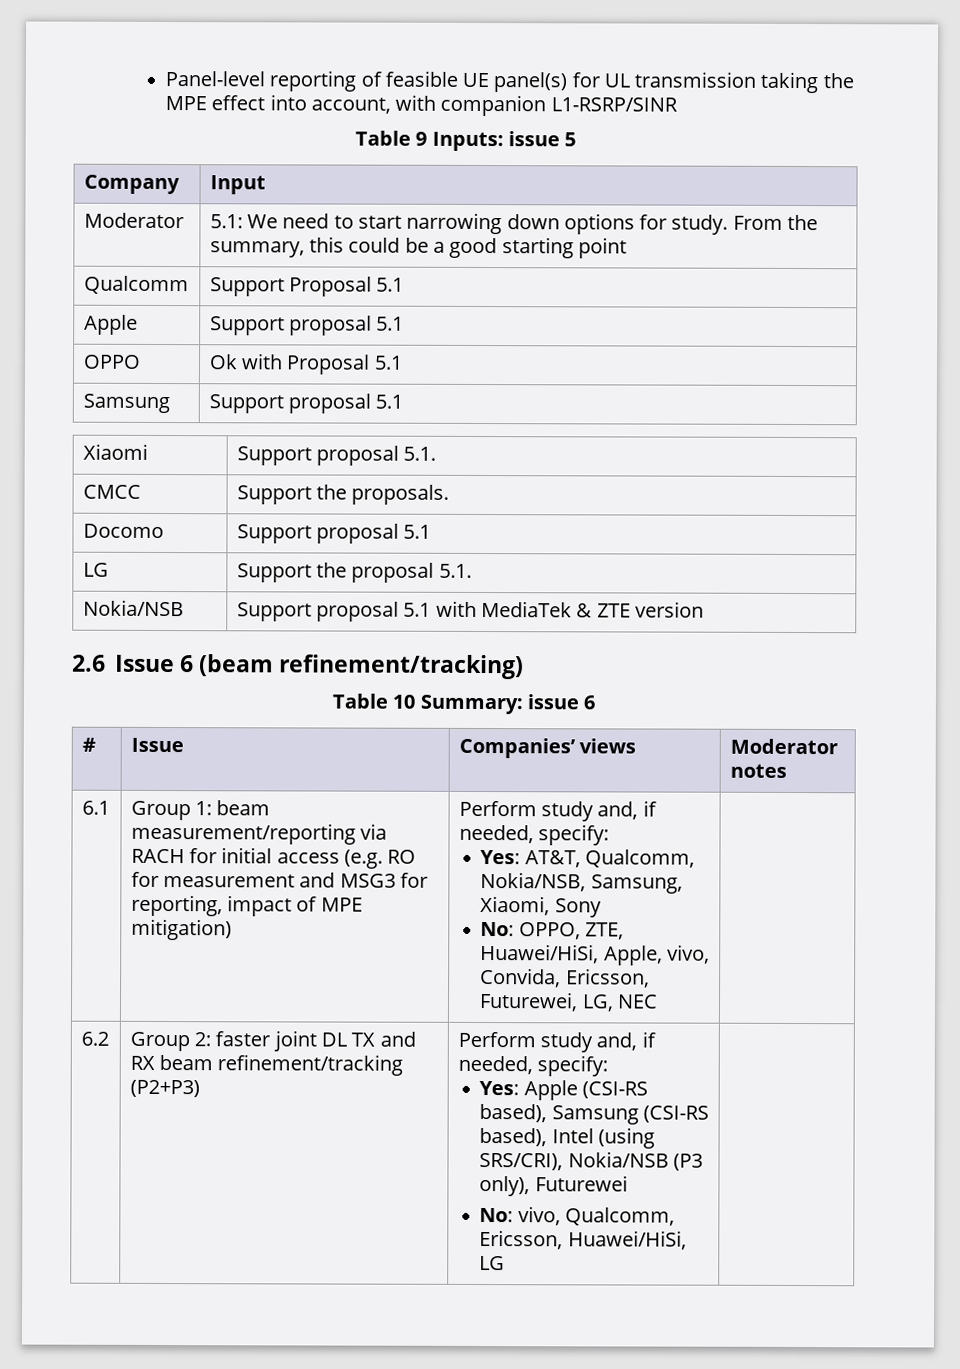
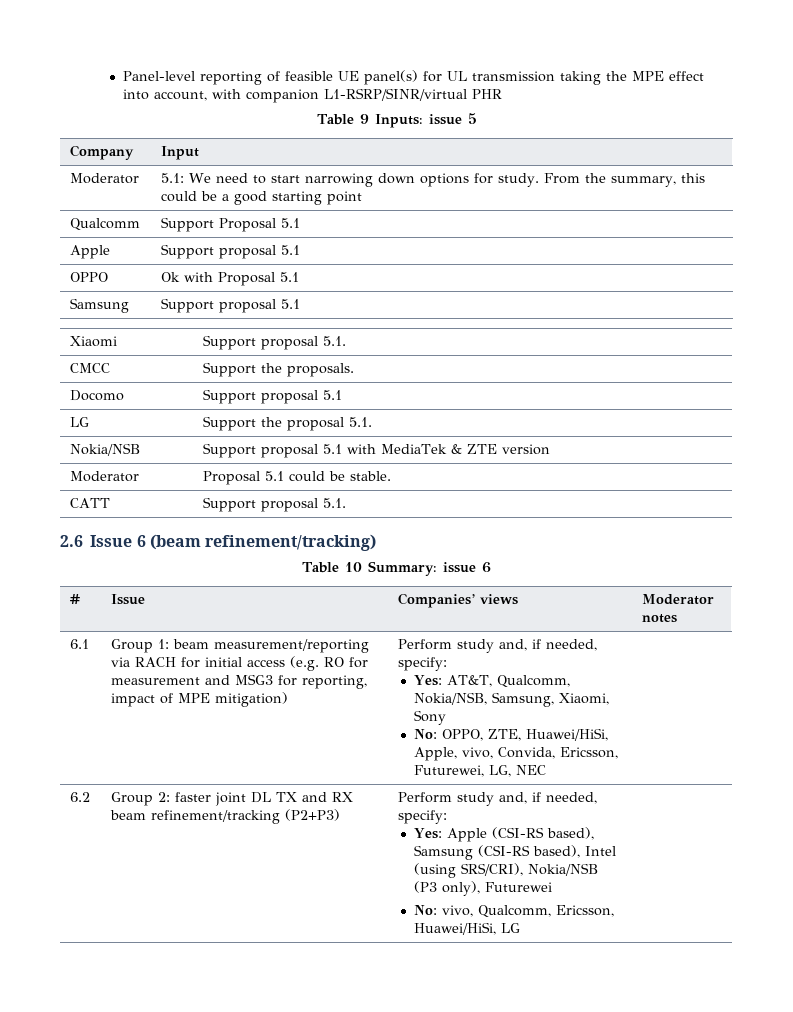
- Panel-level reporting of feasible UE panel(s) for UL transmission taking the MPE effect into account, with companion L1-RSRP/SINR
+ Panel-level reporting of feasible UE panel(s) for UL transmission taking the MPE effect into account, with companion L1-RSRP/SINR/virtual PHR
+ Moderator | Proposal 5.1 could be stable.
+ CATT | Support proposal 5.1.

